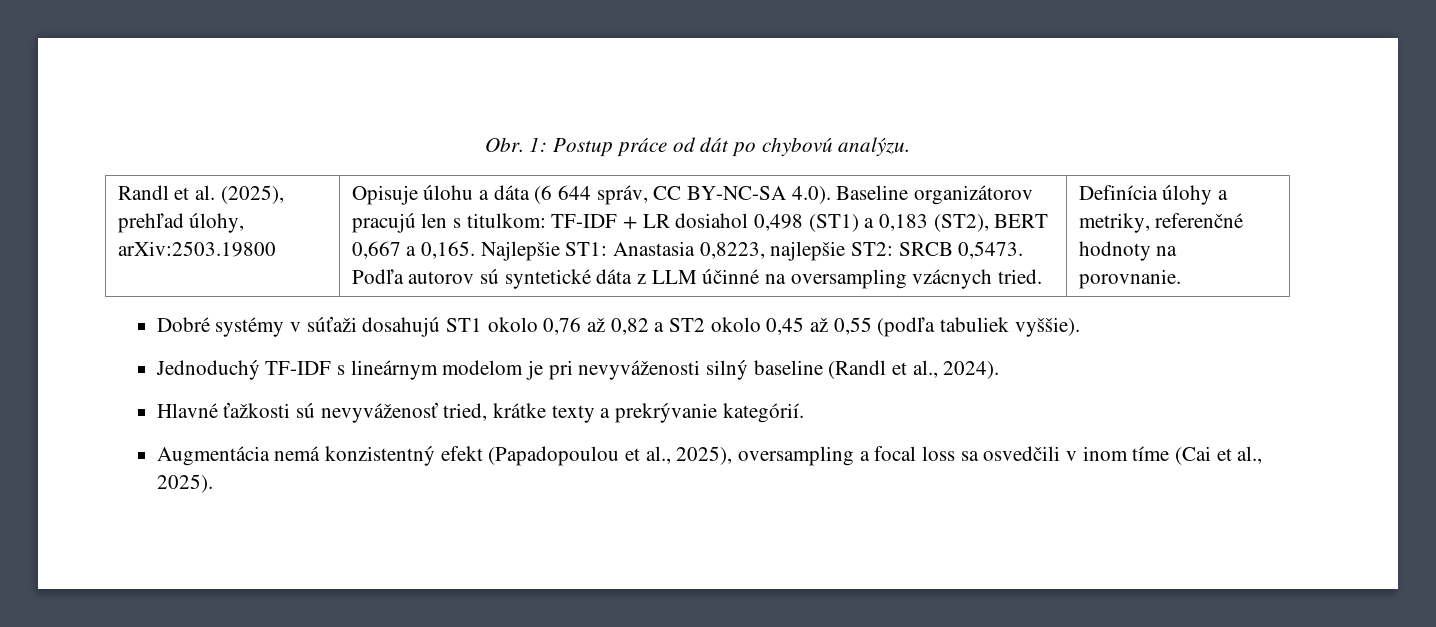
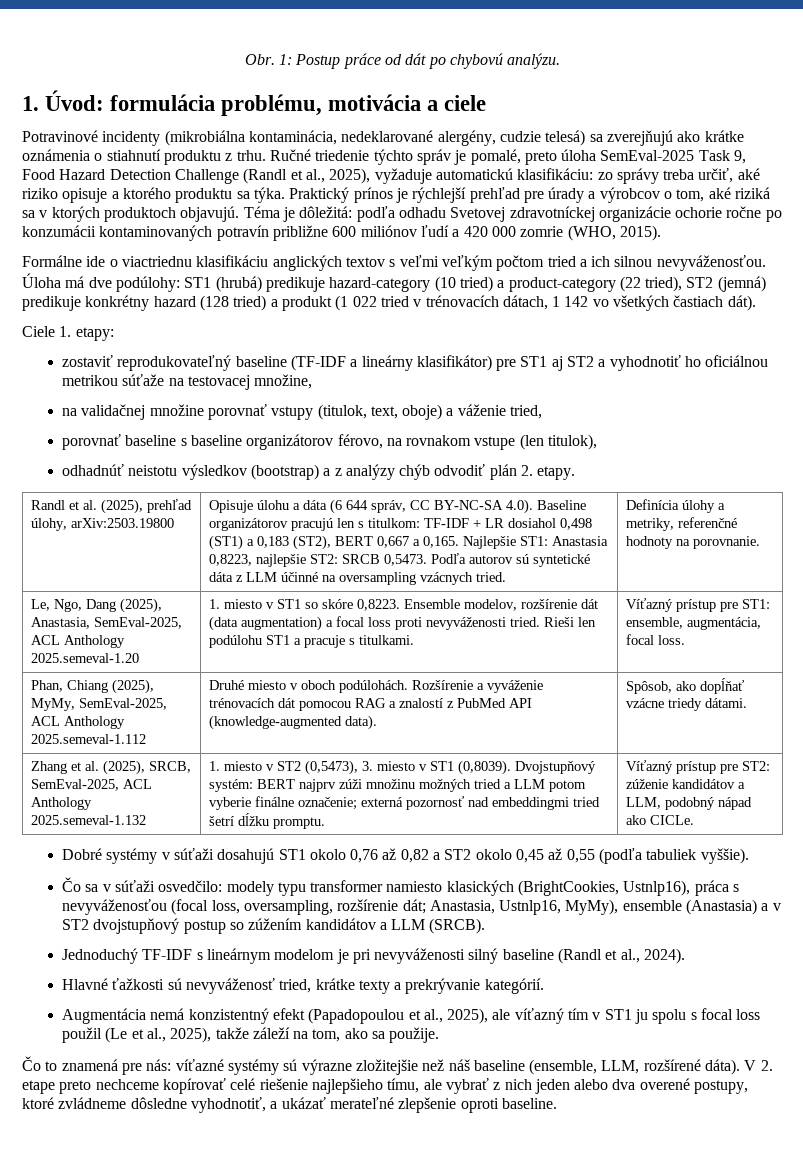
+ 1. Úvod: formulácia problému, motivácia a ciele
+ Potravinové incidenty (mikrobiálna kontaminácia, nedeklarované alergény, cudzie telesá) sa zverejňujú ako krátke oznámenia o stiahnutí produktu z trhu. Ručné triedenie týchto správ je pomalé, preto úloha SemEval-2025 Task 9, Food Hazard Detection Challenge (Randl et al., 2025), vyžaduje automatickú klasifikáciu: zo správy treba určiť, aké riziko opisuje a ktorého produktu sa týka. Praktický prínos je rýchlejší prehľad pre úrady a výrobcov o tom, aké riziká sa v ktorých produktoch objavujú. Téma je dôležitá: podľa odhadu Svetovej zdravotníckej organizácie ochorie ročne po konzumácii kontaminovaných potravín približne 600 miliónov ľudí a 420 000 zomrie (WHO, 2015).
+ Formálne ide o viactriednu klasifikáciu anglických textov s veľmi veľkým počtom tried a ich silnou nevyváženosťou. Úloha má dve podúlohy: ST1 (hrubá) predikuje hazard-category (10 tried) a product-category (22 tried), ST2 (jemná) predikuje konkrétny hazard (128 tried) a produkt (1 022 tried v trénovacích dátach, 1 142 vo všetkých častiach dát).
+ Ciele 1. etapy:
+ zostaviť reprodukovateľný baseline (TF-IDF a lineárny klasifikátor) pre ST1 aj ST2 a vyhodnotiť ho oficiálnou metrikou súťaže na testovacej množine,
+ na validačnej množine porovnať vstupy (titulok, text, oboje) a váženie tried,
+ porovnať baseline s baseline organizátorov férovo, na rovnakom vstupe (len titulok),
+ odhadnúť neistotu výsledkov (bootstrap) a z analýzy chýb odvodiť plán 2. etapy.
+ Le, Ngo, Dang (2025), Anastasia, SemEval-2025, ACL Anthology 2025.semeval-1.20 | 1. miesto v ST1 so skóre 0,8223. Ensemble modelov, rozšírenie dát (data augmentation) a focal loss proti nevyváženosti tried. Rieši len podúlohu ST1 a pracuje s titulkami. | Víťazný prístup pre ST1: ensemble, augmentácia, focal loss.
+ Phan, Chiang (2025), MyMy, SemEval-2025, ACL Anthology 2025.semeval-1.112 | Druhé miesto v oboch podúlohách. Rozšírenie a vyváženie trénovacích dát pomocou RAG a znalostí z PubMed API (knowledge-augmented data). | Spôsob, ako dopĺňať vzácne triedy dátami.
+ Zhang et al. (2025), SRCB, SemEval-2025, ACL Anthology 2025.semeval-1.132 | 1. miesto v ST2 (0,5473), 3. miesto v ST1 (0,8039). Dvojstupňový systém: BERT najprv zúži množinu možných tried a LLM potom vyberie finálne označenie; externá pozornosť nad embeddingmi tried šetrí dĺžku promptu. | Víťazný prístup pre ST2: zúženie kandidátov a LLM, podobný nápad ako CICLe.
+ Čo sa v súťaži osvedčilo: modely typu transformer namiesto klasických (BrightCookies, Ustnlp16), práca s nevyváženosťou (focal loss, oversampling, rozšírenie dát; Anastasia, Ustnlp16, MyMy), ensemble (Anastasia) a v ST2 dvojstupňový postup so zúžením kandidátov a LLM (SRCB).
- Augmentácia nemá konzistentný efekt (Papadopoulou et al., 2025), oversampling a focal loss sa osvedčili v inom tíme (Cai et al., 2025).
+ Augmentácia nemá konzistentný efekt (Papadopoulou et al., 2025), ale víťazný tím v ST1 ju spolu s focal loss použil (Le et al., 2025), takže záleží na tom, ako sa použije.
+ Čo to znamená pre nás: víťazné systémy sú výrazne zložitejšie než náš baseline (ensemble, LLM, rozšírené dáta). V 2. etape preto nechceme kopírovať celé riešenie najlepšieho tímu, ale vybrať z nich jeden alebo dva overené postupy, ktoré zvládneme dôsledne vyhodnotiť, a ukázať merateľné zlepšenie oproti baseline.

